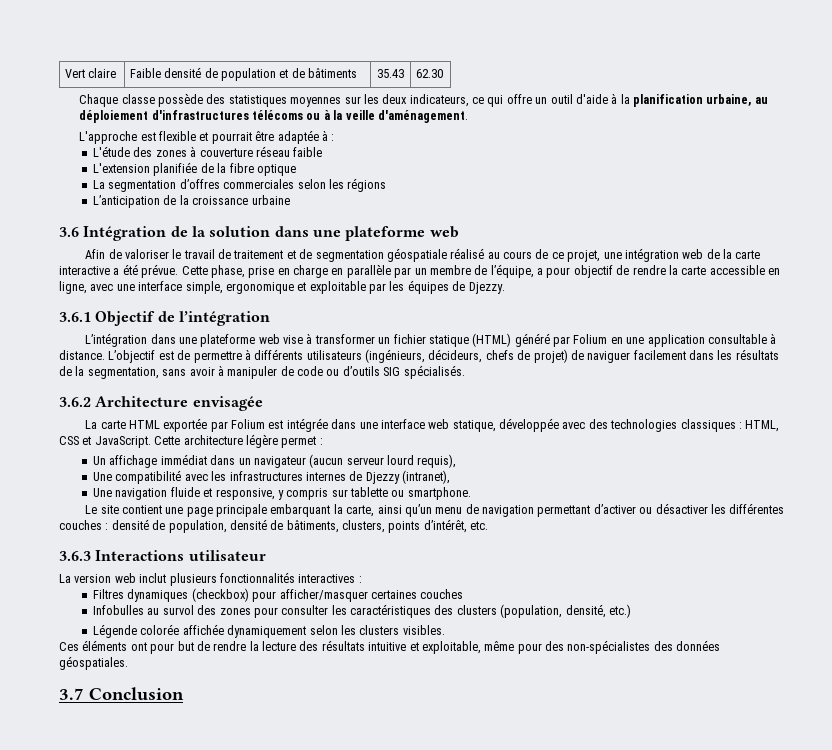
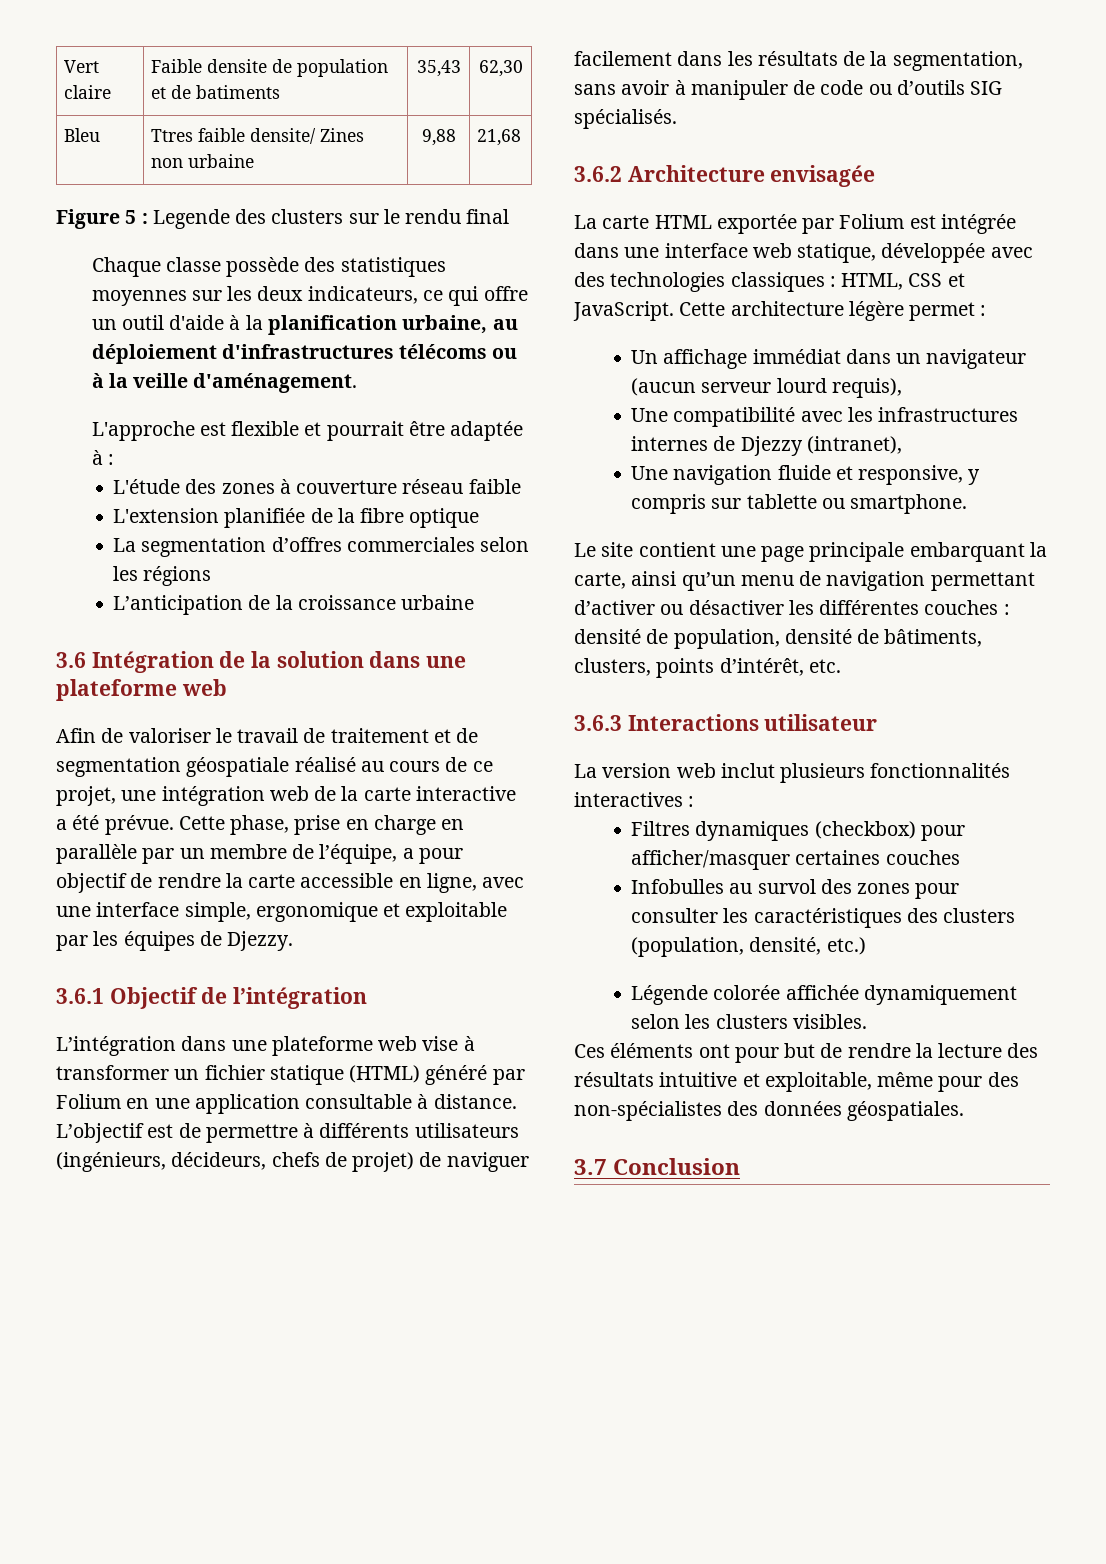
- Vert claire | Faible densité de population et de bâtiments | 35.43 | 62.30
+ Vert claire | Faible densite de population et de batiments | 35,43 | 62,30
+ Bleu | Ttres faible densite/ Zines non urbaine | 9,88 | 21,68
+ Figure 5 : Legende des clusters sur le rendu final

